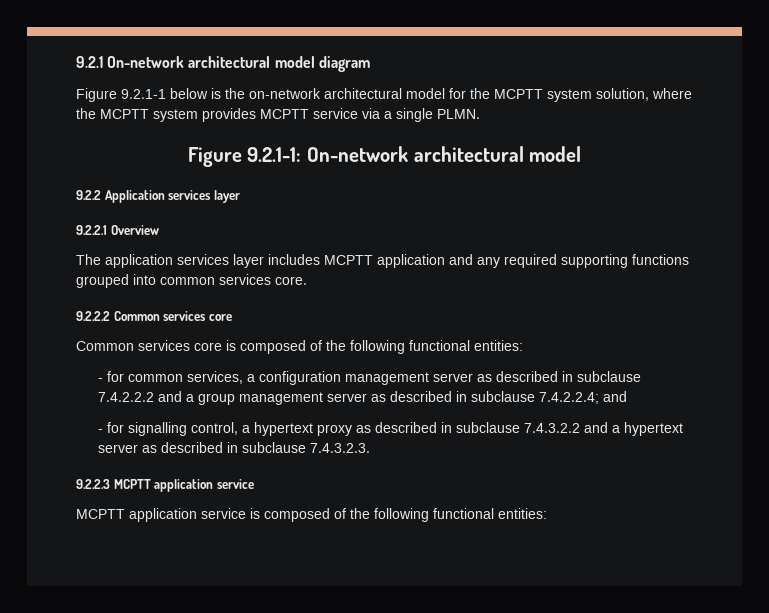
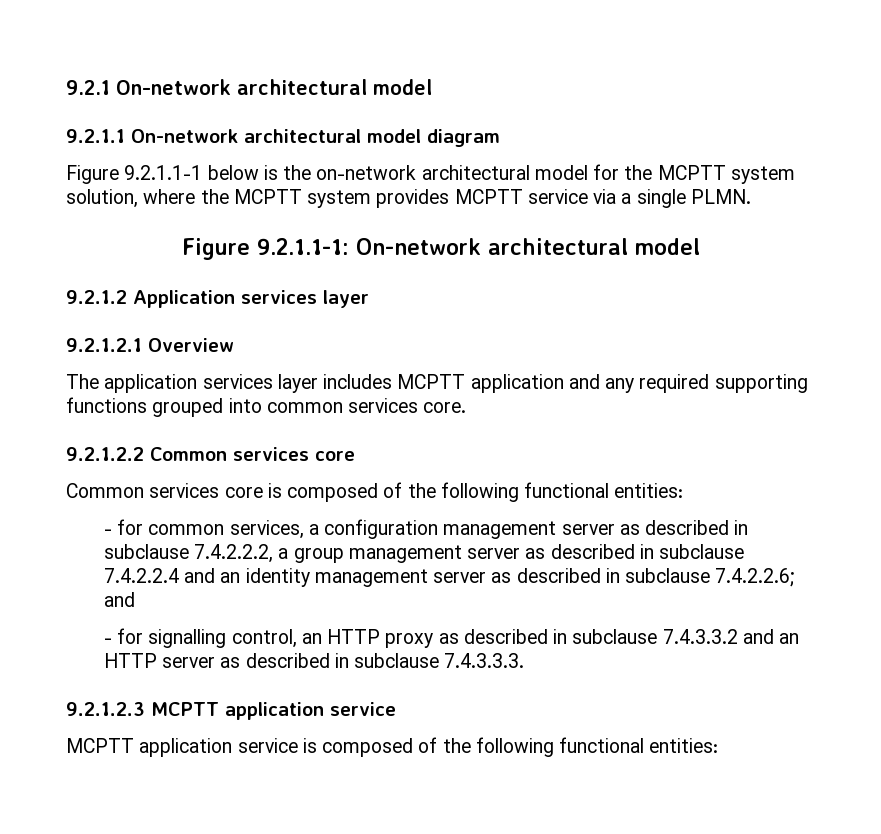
- 9.2.1 On-network architectural model diagram
+ 9.2.1 On-network architectural model
+ 9.2.1.1 On-network architectural model diagram
- Figure 9.2.1-1 below is the on-network architectural model for the MCPTT system solution, where the MCPTT system provides MCPTT service via a single PLMN.
+ Figure 9.2.1.1-1 below is the on-network architectural model for the MCPTT system solution, where the MCPTT system provides MCPTT service via a single PLMN.
- Figure 9.2.1-1: On-network architectural model
- 9.2.2 Application services layer
+ Figure 9.2.1.1-1: On-network architectural model
+ 9.2.1.2 Application services layer
- 9.2.2.1 Overview
+ 9.2.1.2.1 Overview
- 9.2.2.2 Common services core
+ 9.2.1.2.2 Common services core
- - for common services, a configuration management server as described in subclause 7.4.2.2.2 and a group management server as described in subclause 7.4.2.2.4; and
+ - for common services, a configuration management server as described in subclause 7.4.2.2.2, a group management server as described in subclause 7.4.2.2.4 and an identity management server as described in subclause 7.4.2.2.6; and
- - for signalling control, a hypertext proxy as described in subclause 7.4.3.2.2 and a hypertext server as described in subclause 7.4.3.2.3.
- 9.2.2.3 MCPTT application service
+ - for signalling control, an HTTP proxy as described in subclause 7.4.3.3.2 and an HTTP server as described in subclause 7.4.3.3.3.
+ 9.2.1.2.3 MCPTT application service

